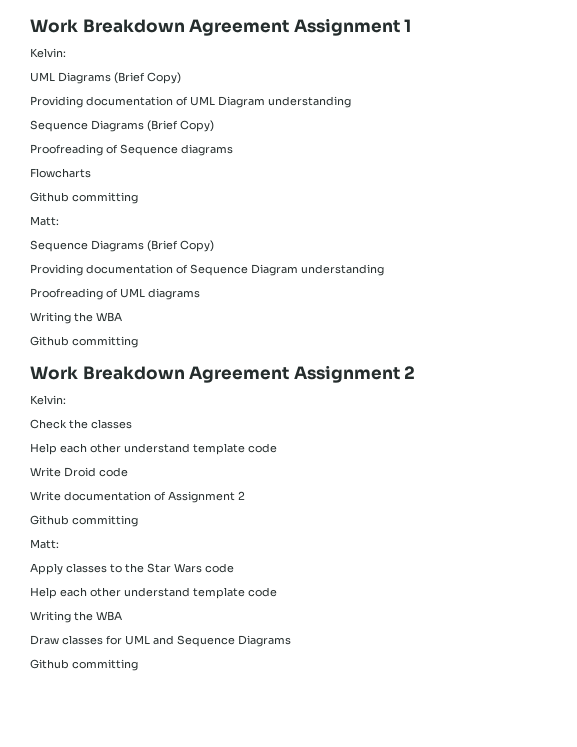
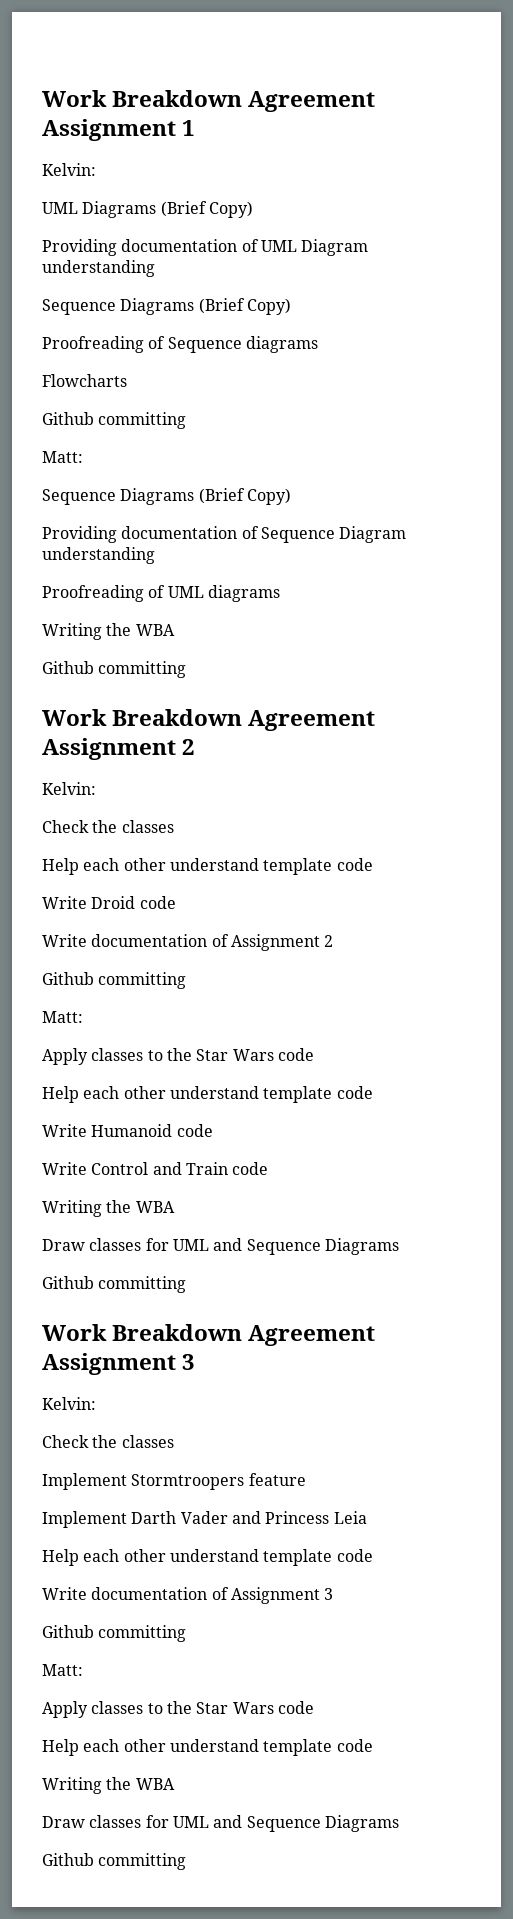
+ Write Humanoid code
+ Write Control and Train code
+ Work Breakdown Agreement Assignment 3
+ Kelvin:
+ Check the classes
+ Implement Stormtroopers feature
+ Implement Darth Vader and Princess Leia
+ Help each other understand template code
+ Write documentation of Assignment 3
+ Github committing
+ Matt:
+ Apply classes to the Star Wars code
+ Help each other understand template code
+ Writing the WBA
+ Draw classes for UML and Sequence Diagrams
+ Github committing

